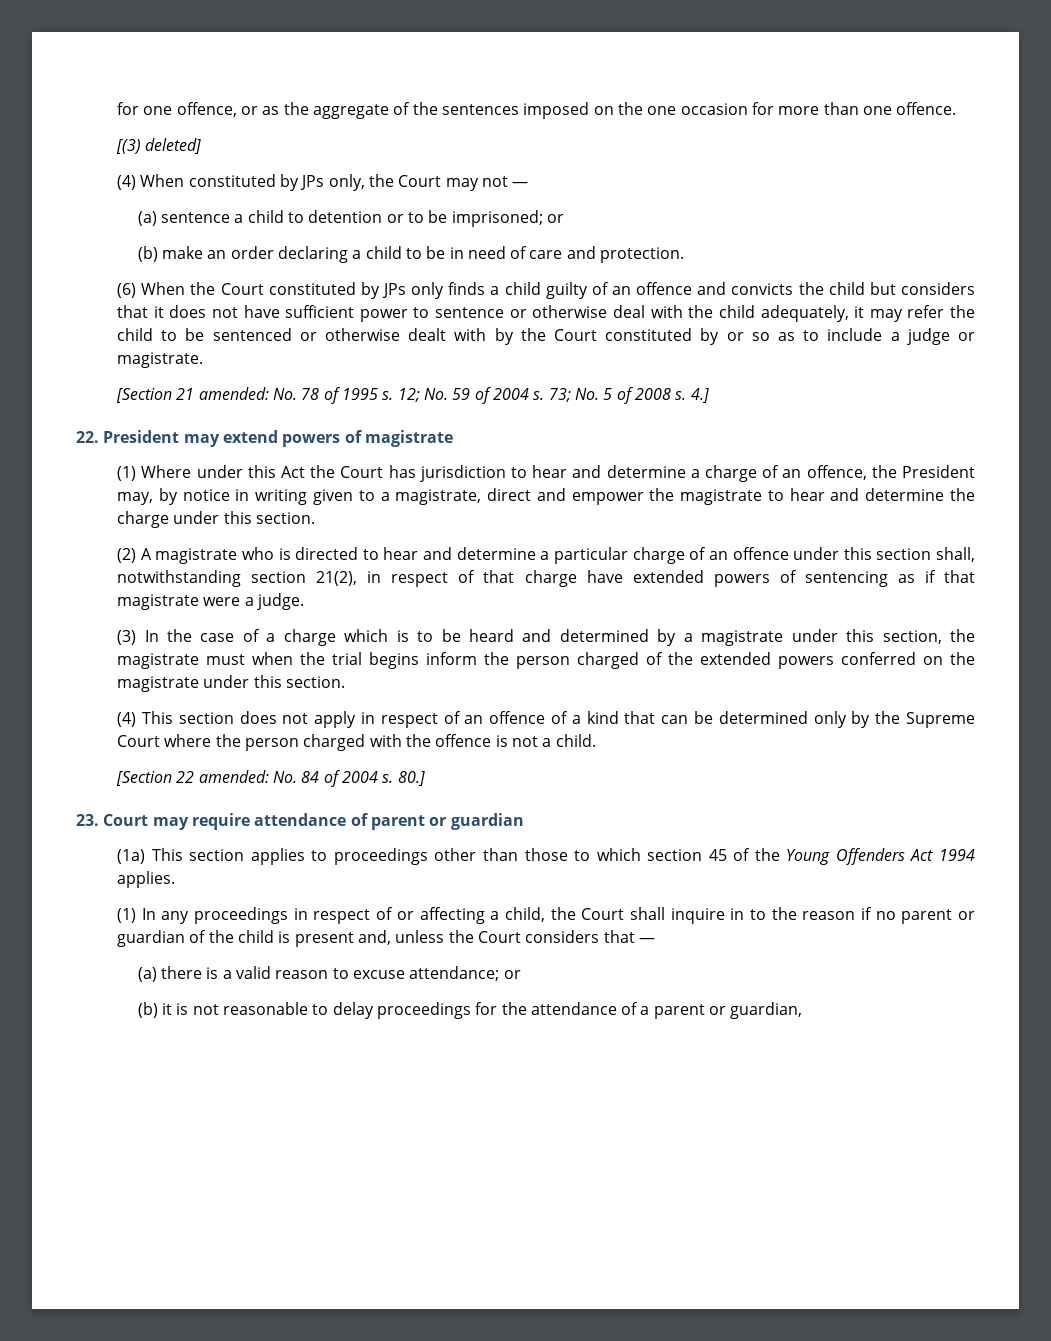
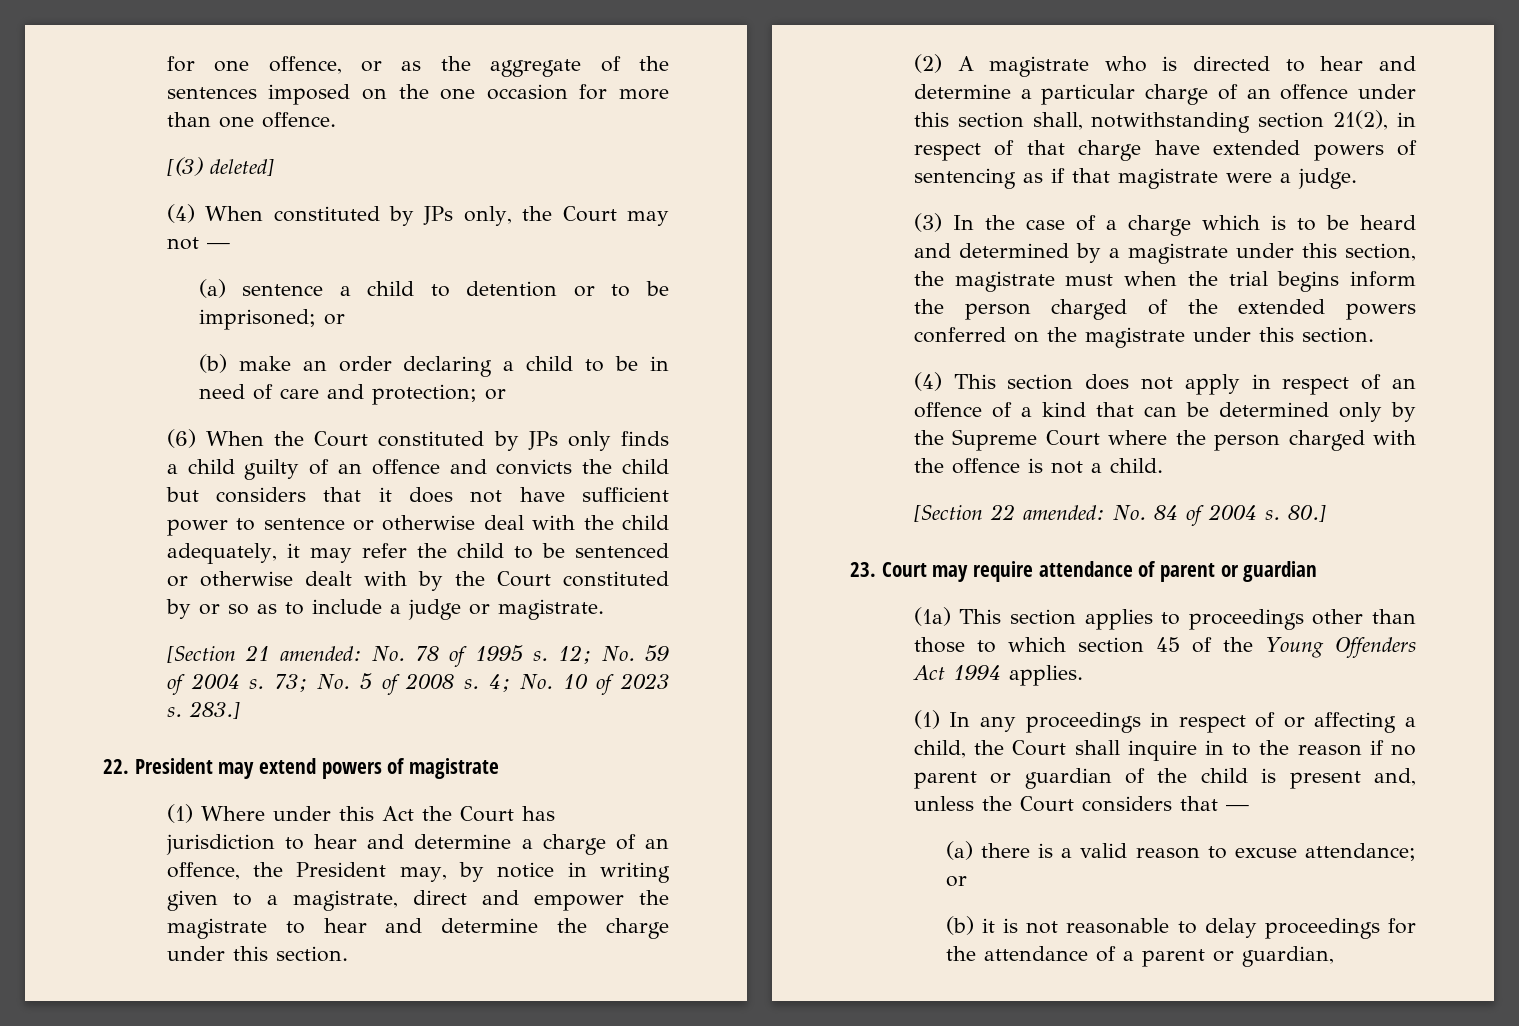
- (b) make an order declaring a child to be in need of care and protection.
+ (b) make an order declaring a child to be in need of care and protection; or
- 4.]
+ 4; No. 10 of 2023 s. 283.]

